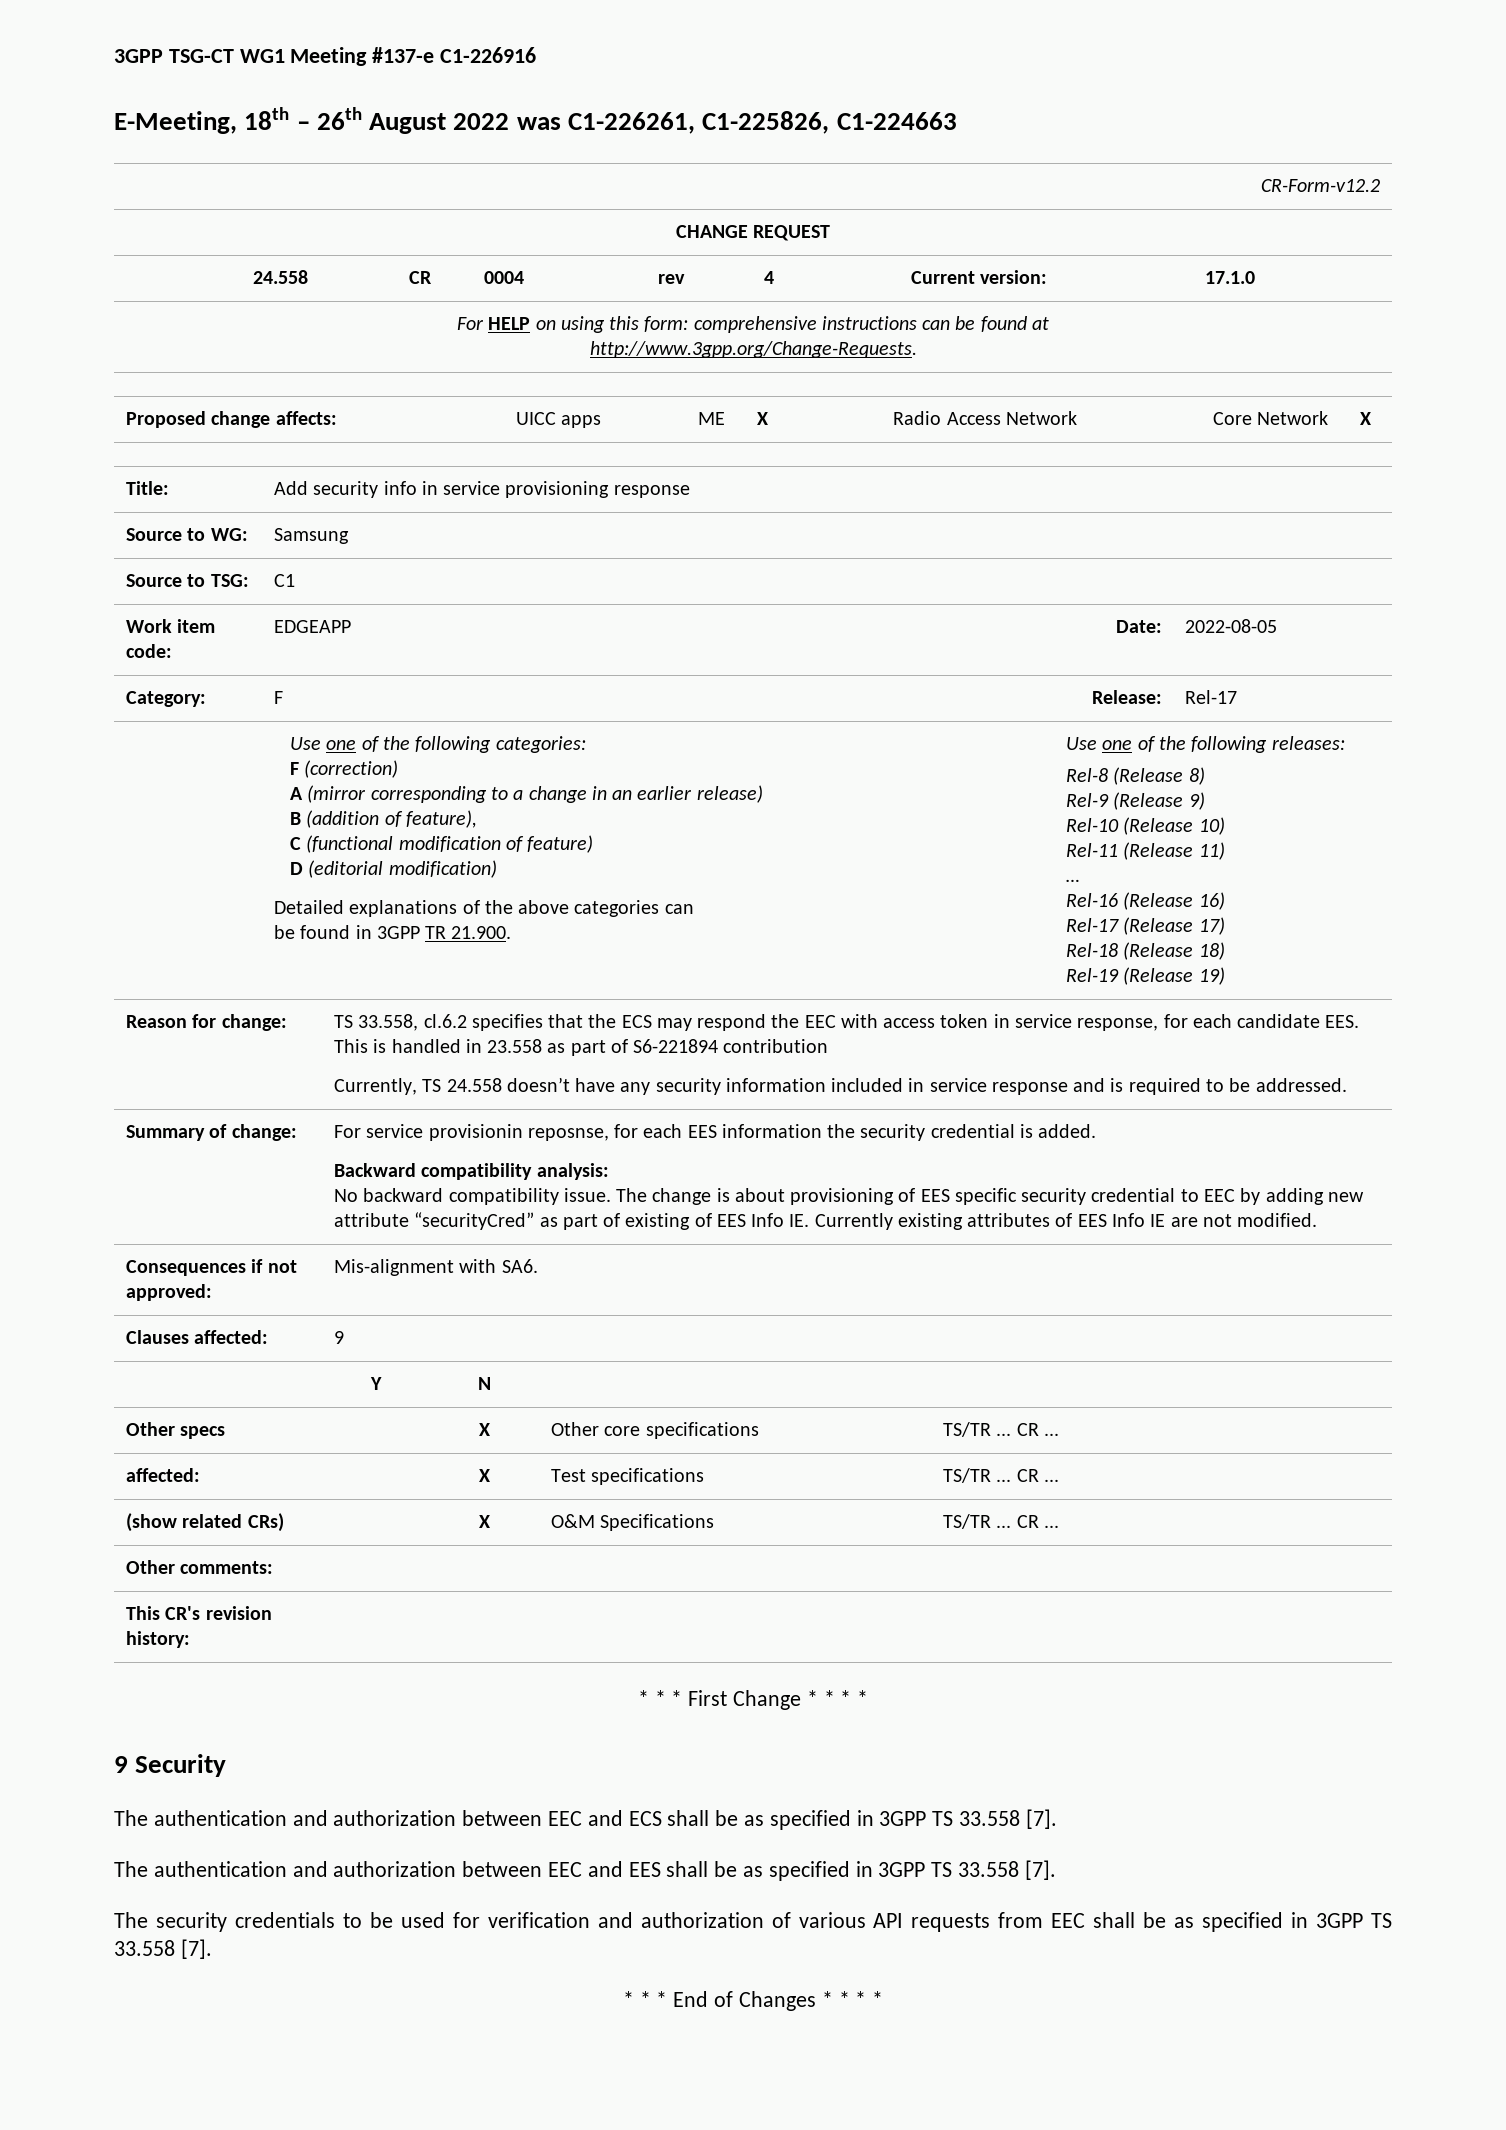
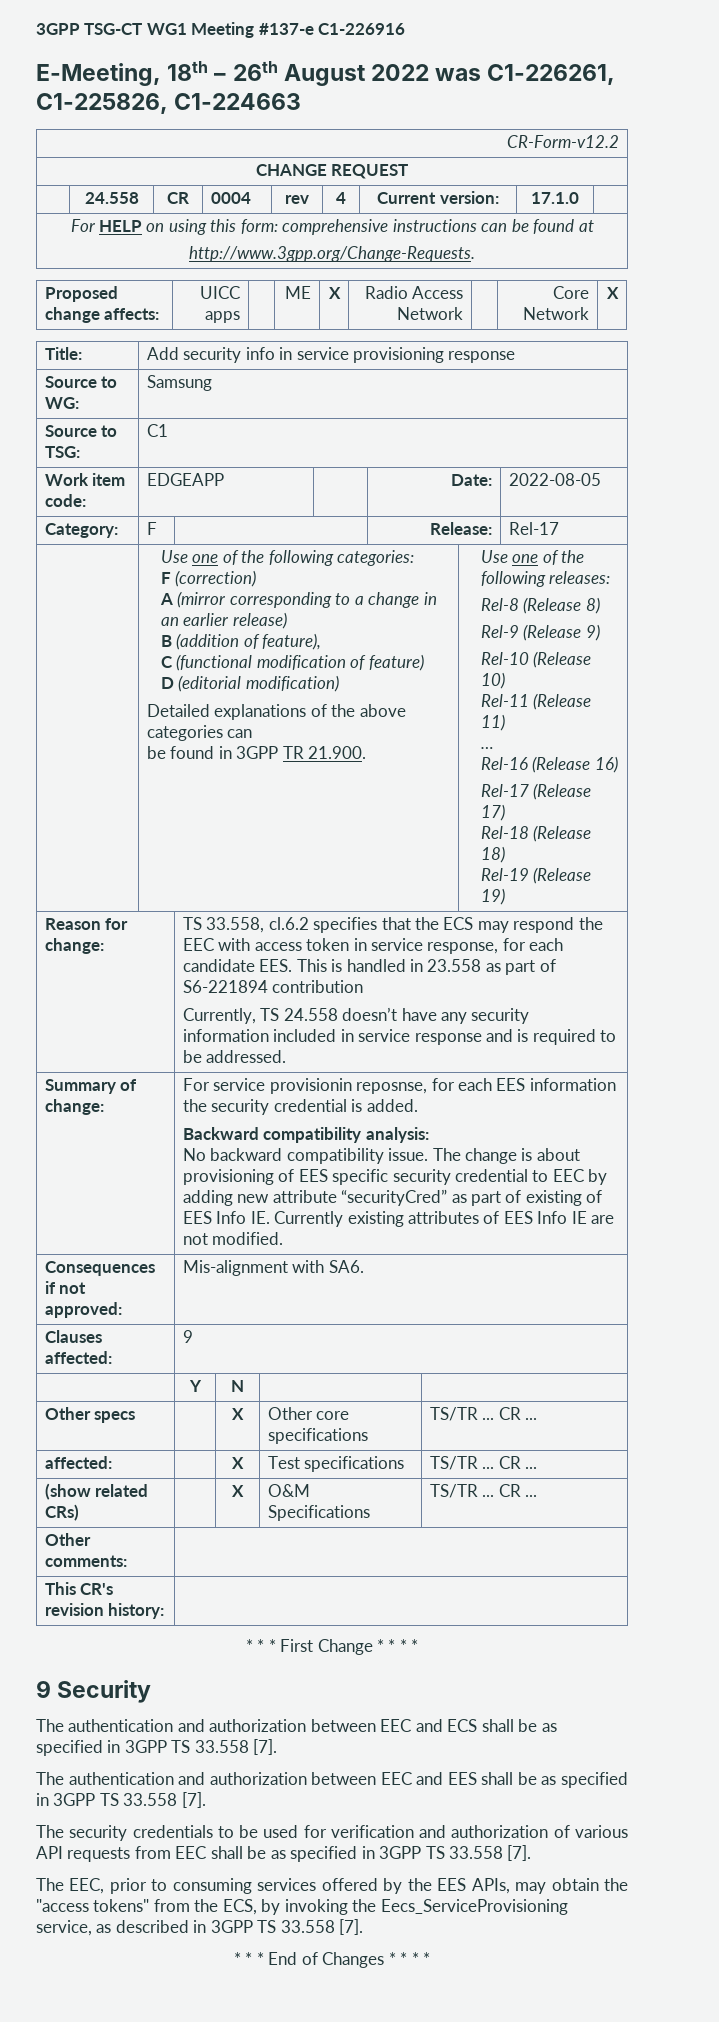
+ The EEC, prior to consuming services offered by the EES APIs, may obtain the "access tokens" from the ECS, by invoking the Eecs_ServiceProvisioning service, as described in 3GPP TS 33.558 [7].

